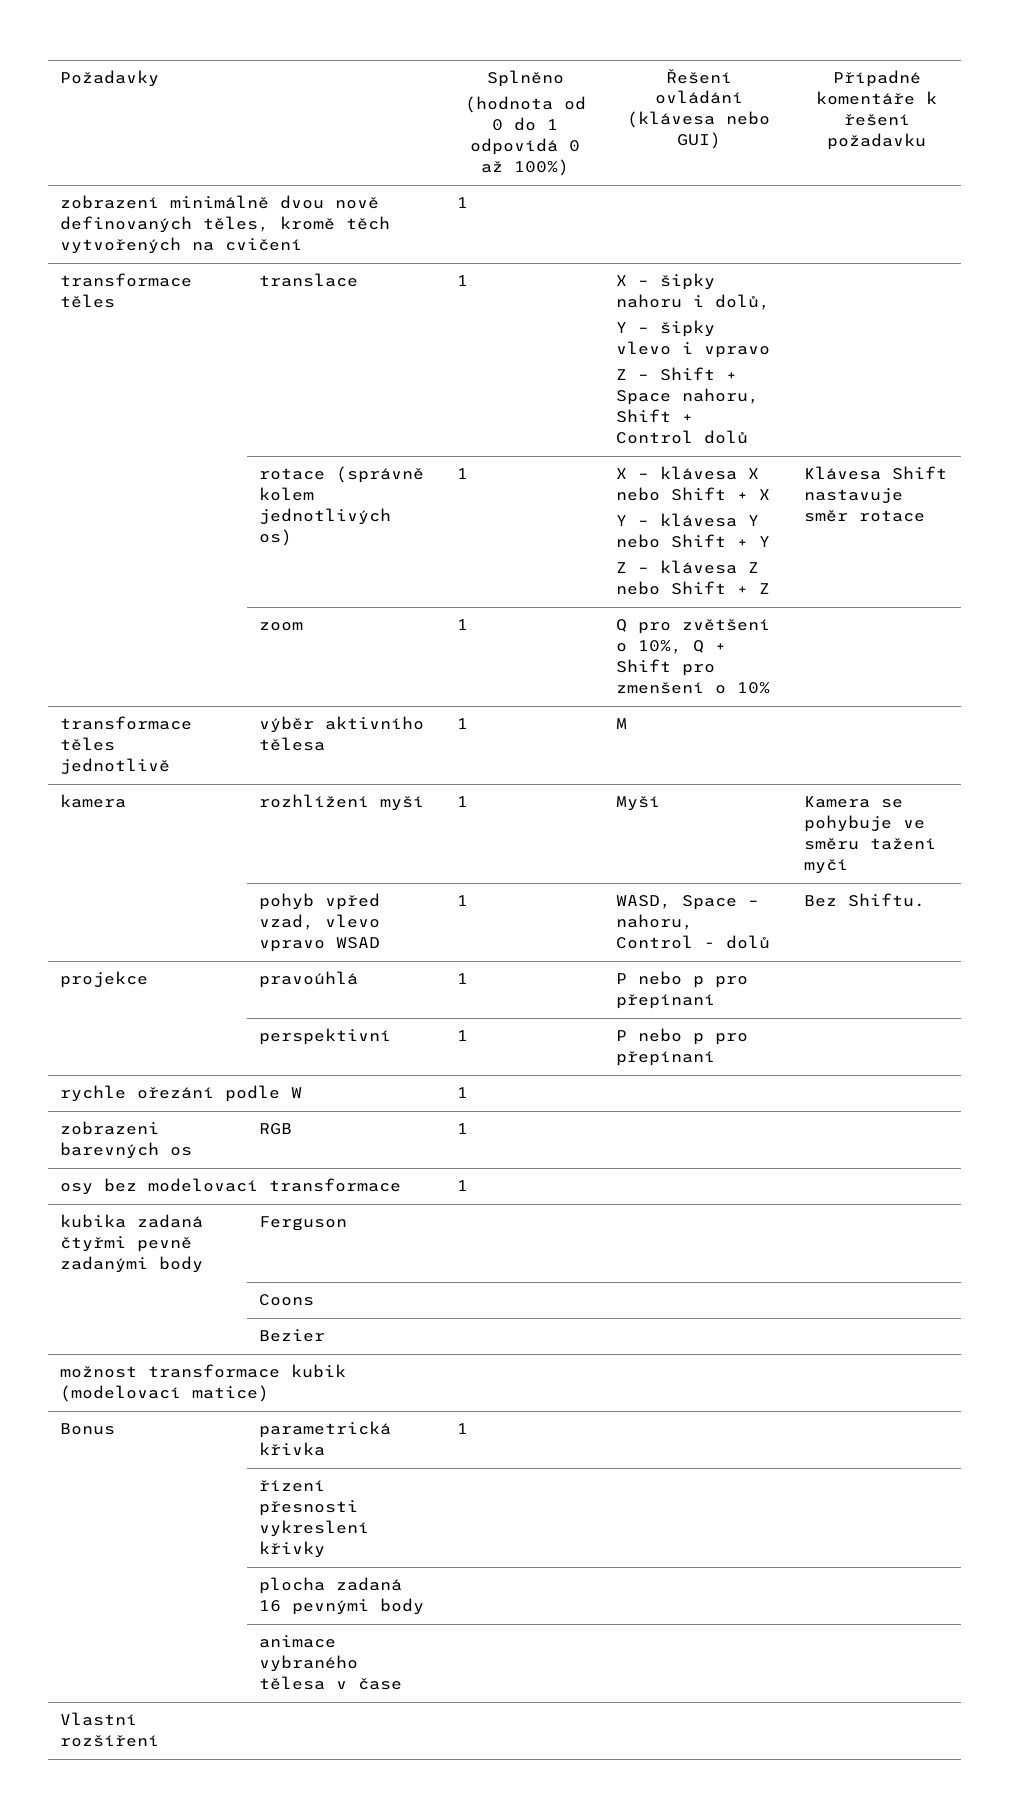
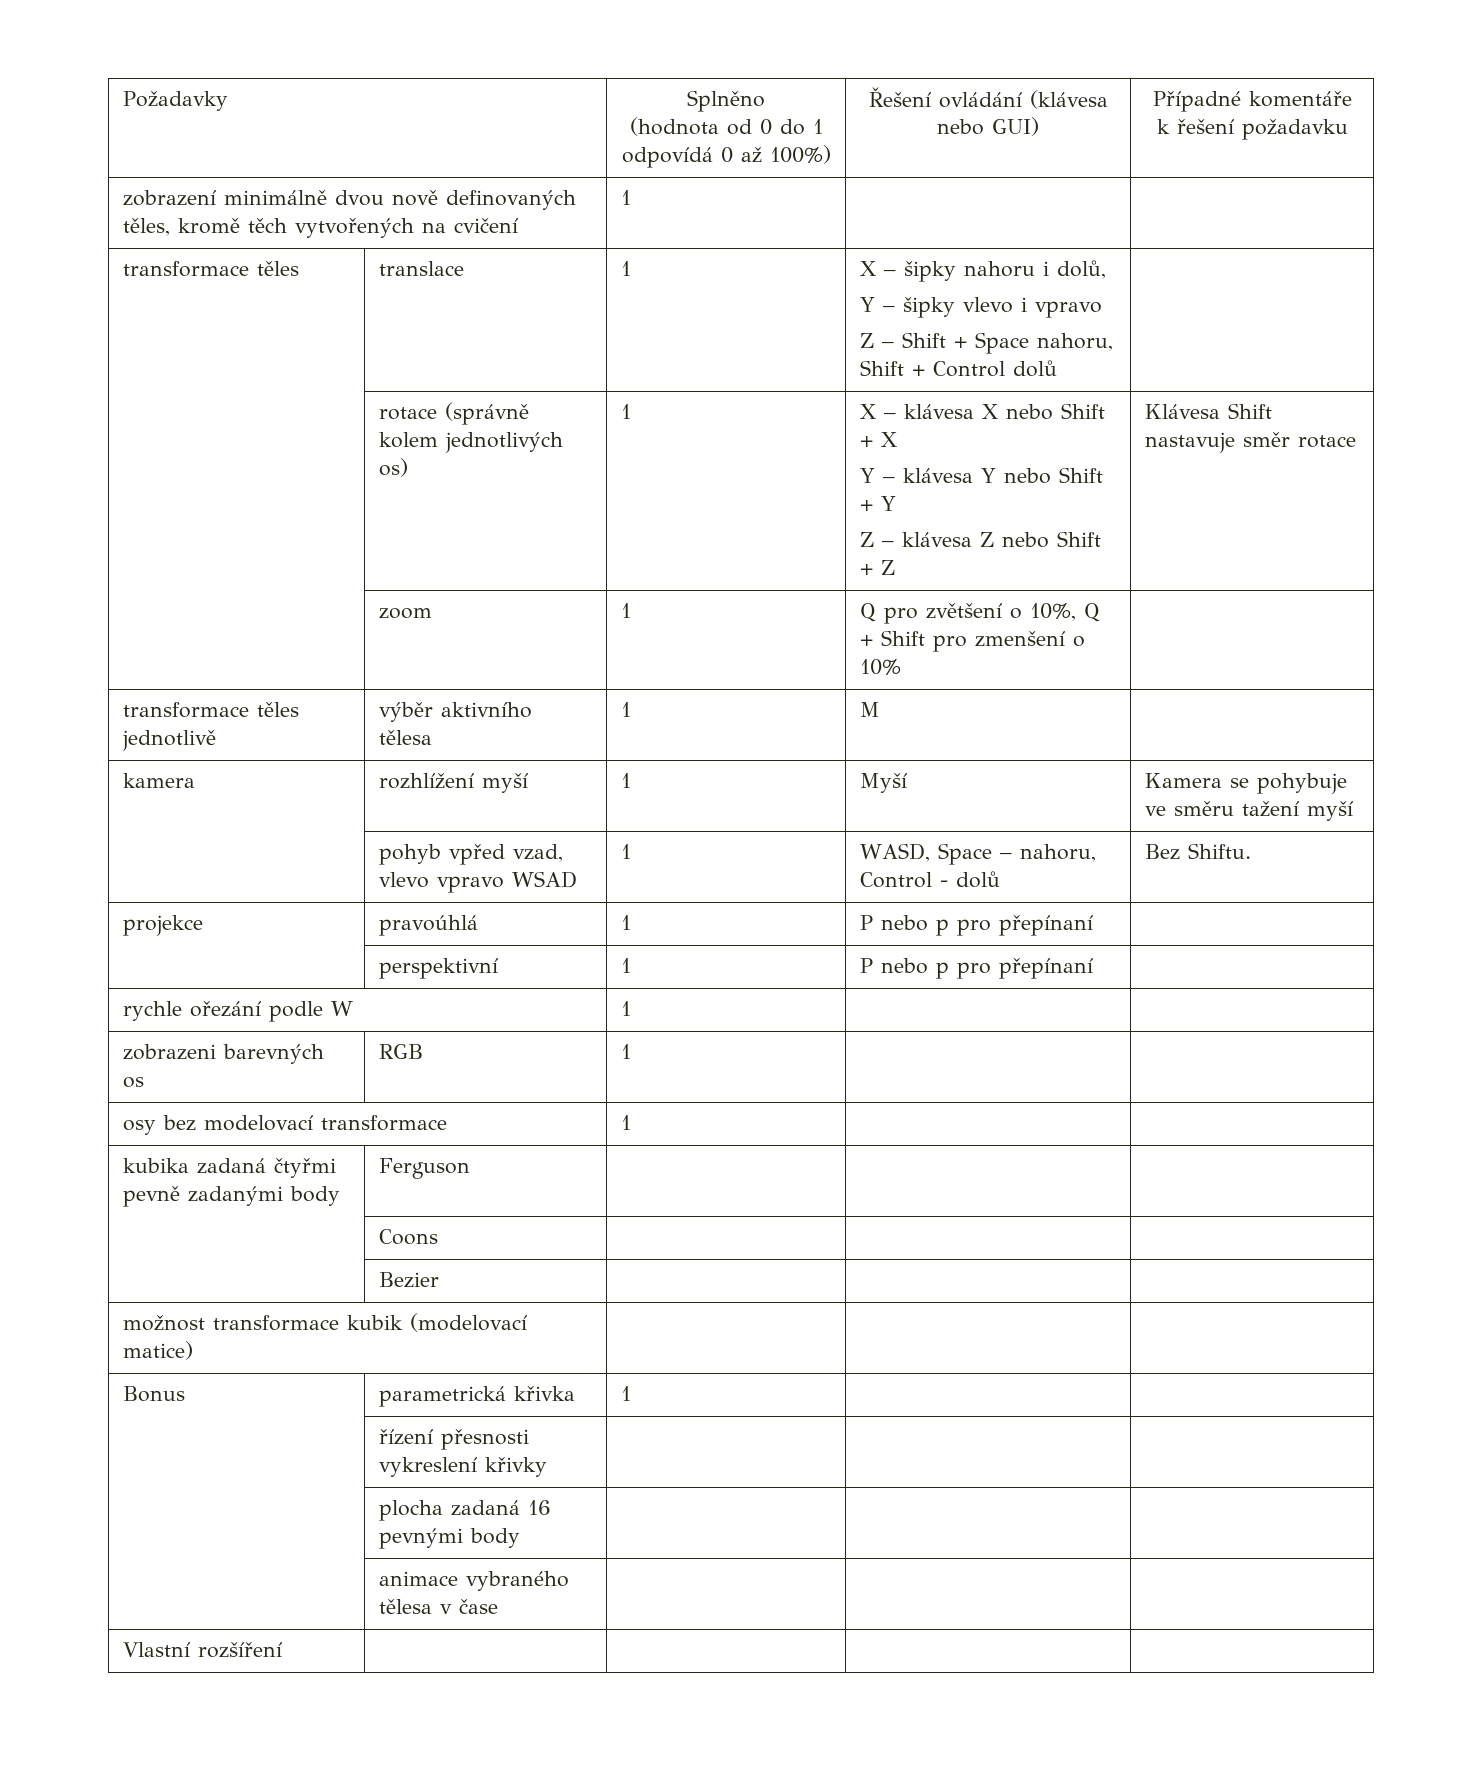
- kamera | rozhlížení myší | 1 | Myší | Kamera se pohybuje ve směru tažení myčí
+ kamera | rozhlížení myší | 1 | Myší | Kamera se pohybuje ve směru tažení myší

